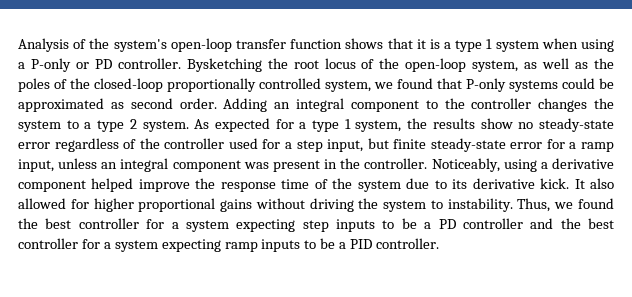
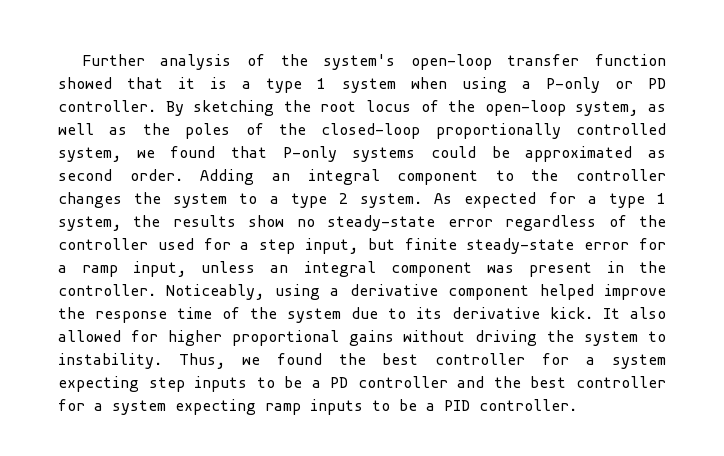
- Analysis of the system's open-loop transfer function shows that it is a type 1 system when using a P-only or PD controller.
+ Further analysis of the system's open-loop transfer function showed that it is a type 1 system when using a P-only or PD controller.
- Bysketching the root locus of the open-loop system, as well as the poles of the closed-loop proportionally controlled system, we found that P-only systems could be approximated as second order.
+ By sketching the root locus of the open-loop system, as well as the poles of the closed-loop proportionally controlled system, we found that P-only systems could be approximated as second order.

